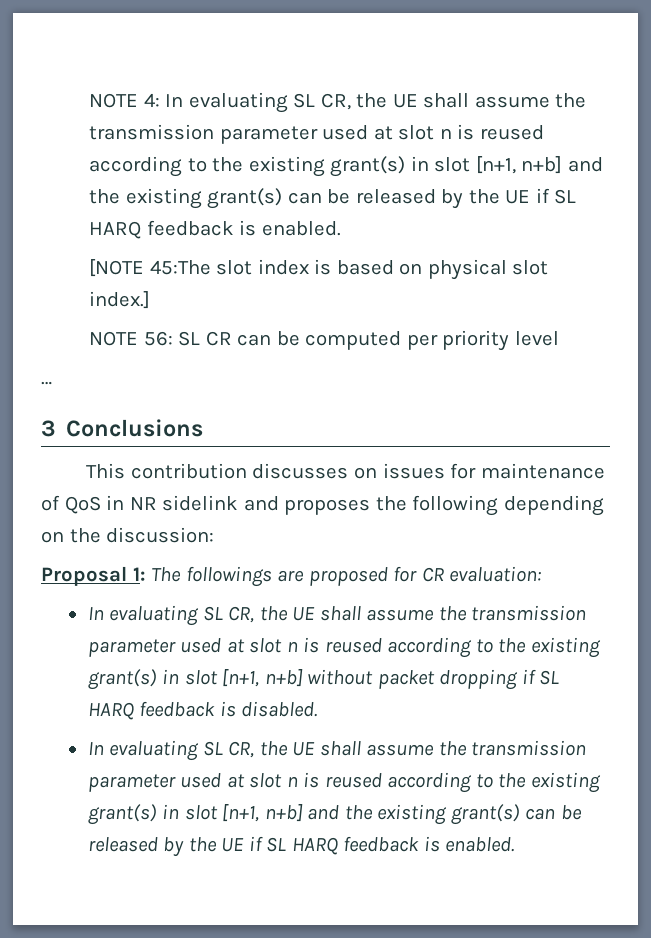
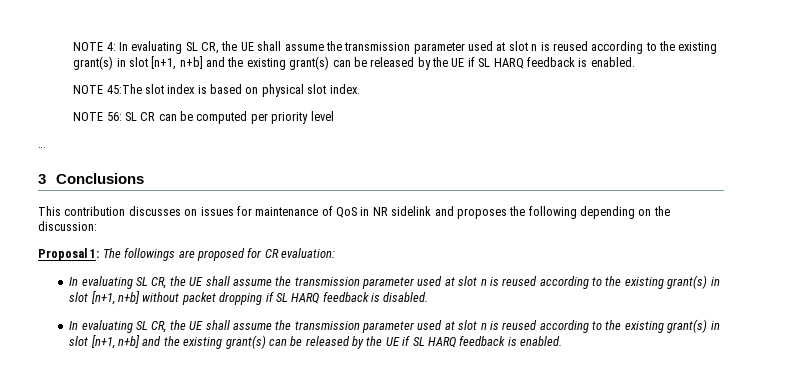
- [NOTE 45:The slot index is based on physical slot index.]
+ NOTE 45:The slot index is based on physical slot index.

